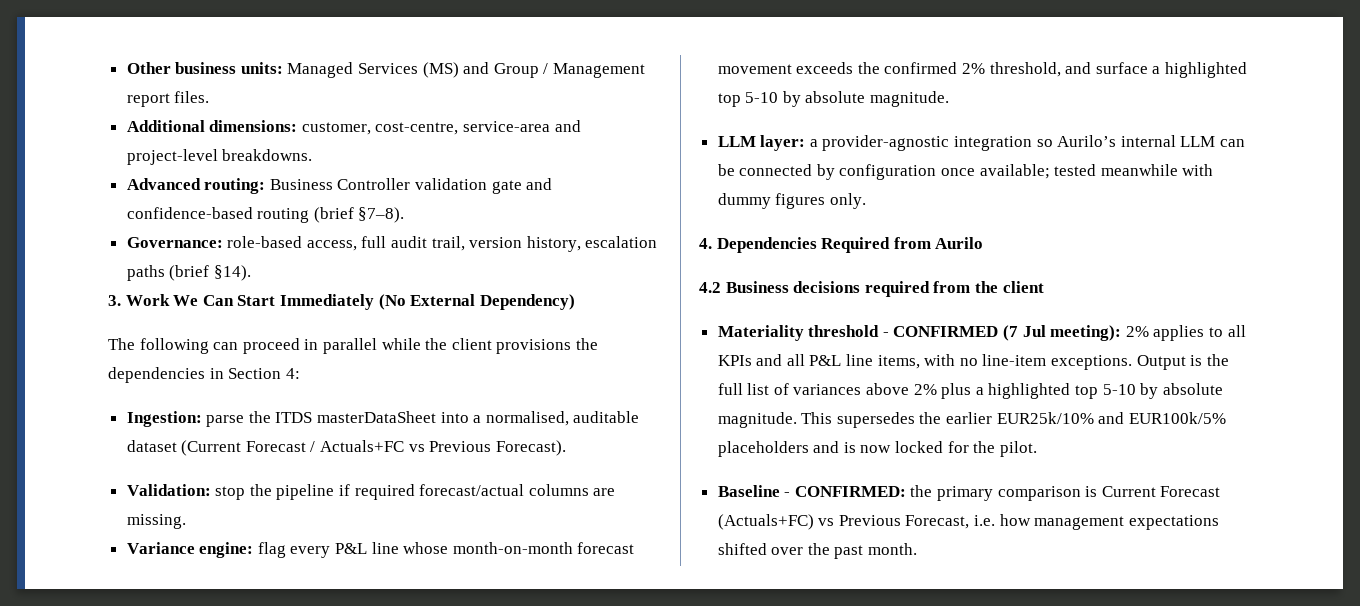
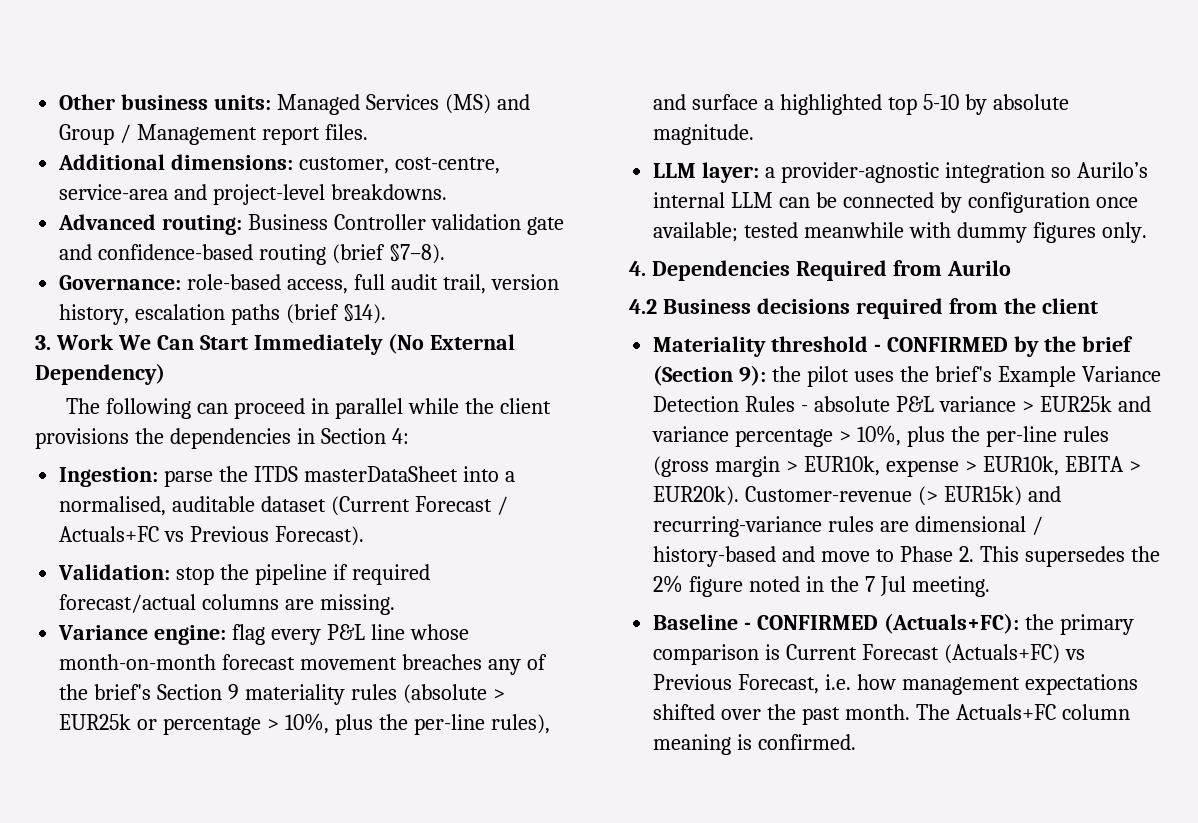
- Variance engine: flag every P&L line whose month-on-month forecast movement exceeds the confirmed 2% threshold, and surface a highlighted top 5-10 by absolute magnitude.
+ Variance engine: flag every P&L line whose month-on-month forecast movement breaches any of the brief's Section 9 materiality rules (absolute > EUR25k or percentage > 10%, plus the per-line rules), and surface a highlighted top 5-10 by absolute magnitude.
- Materiality threshold - CONFIRMED (7 Jul meeting): 2% applies to all KPIs and all P&L line items, with no line-item exceptions. Output is the full list of variances above 2% plus a highlighted top 5-10 by absolute magnitude. This supersedes the earlier EUR25k/10% and EUR100k/5% placeholders and is now locked for the pilot.
+ Materiality threshold - CONFIRMED by the brief (Section 9): the pilot uses the brief's Example Variance Detection Rules - absolute P&L variance > EUR25k and variance percentage > 10%, plus the per-line rules (gross margin > EUR10k, expense > EUR10k, EBITA > EUR20k). Customer-revenue (> EUR15k) and recurring-variance rules are dimensional / history-based and move to Phase 2. This supersedes the 2% figure noted in the 7 Jul meeting.
- Baseline - CONFIRMED: the primary comparison is Current Forecast (Actuals+FC) vs Previous Forecast, i.e. how management expectations shifted over the past month.
+ Baseline - CONFIRMED (Actuals+FC): the primary comparison is Current Forecast (Actuals+FC) vs Previous Forecast, i.e. how management expectations shifted over the past month.
+ The Actuals+FC column meaning is confirmed.

